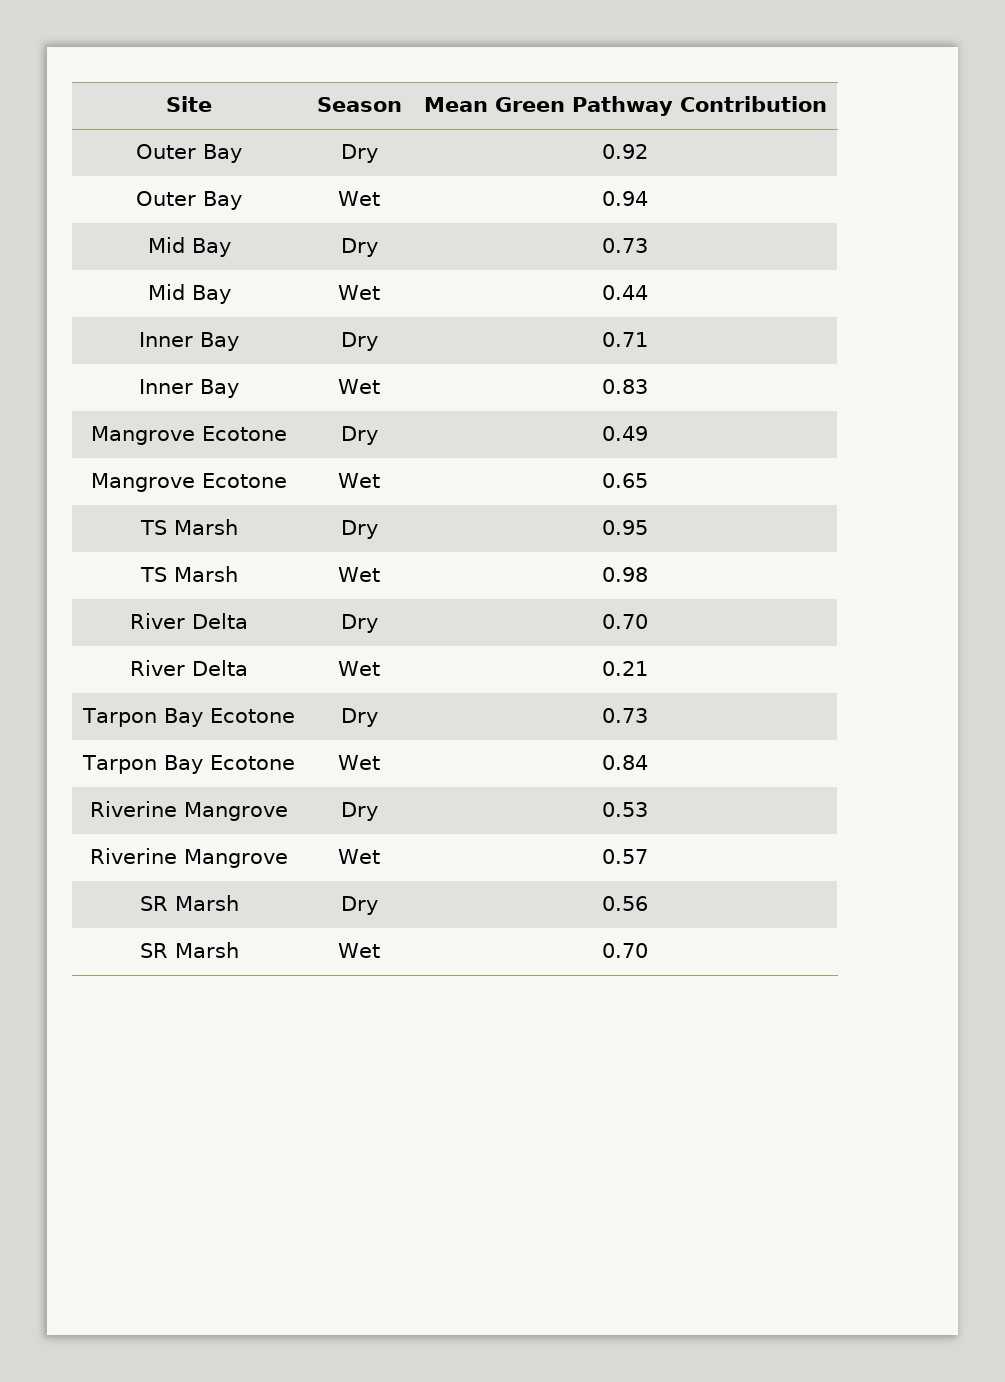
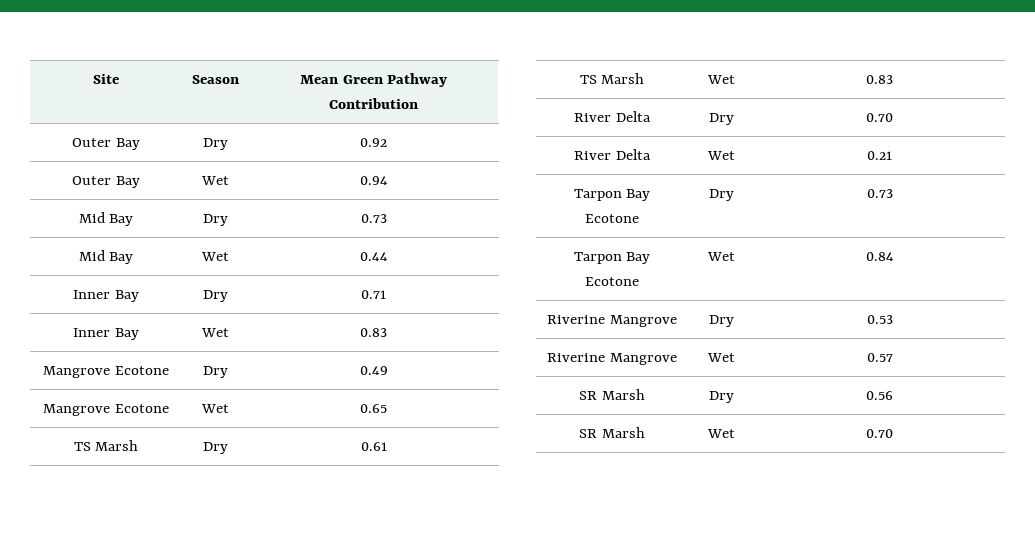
- TS Marsh | Dry | 0.95
+ TS Marsh | Dry | 0.61
- TS Marsh | Wet | 0.98
+ TS Marsh | Wet | 0.83

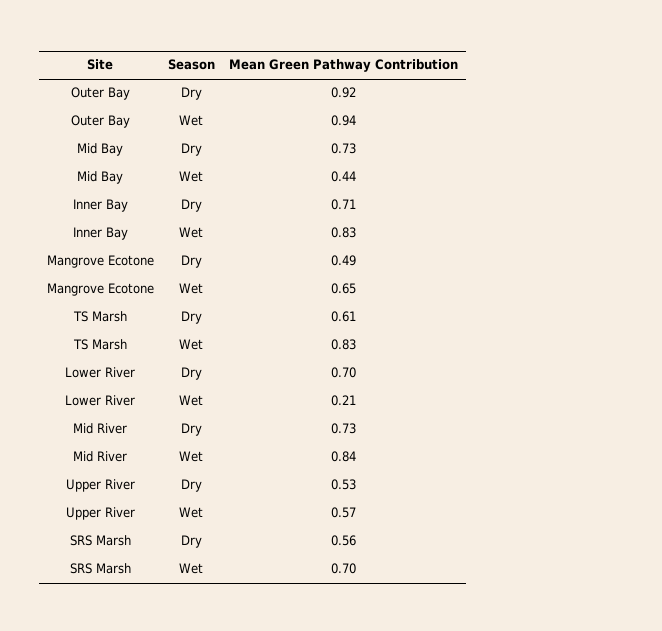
- River Delta | Dry | 0.70
+ Lower River | Dry | 0.70
- River Delta | Wet | 0.21
+ Lower River | Wet | 0.21
- Tarpon Bay Ecotone | Dry | 0.73
- Tarpon Bay Ecotone | Wet | 0.84
+ Mid River | Dry | 0.73
+ Mid River | Wet | 0.84
- Riverine Mangrove | Dry | 0.53
+ Upper River | Dry | 0.53
- Riverine Mangrove | Wet | 0.57
+ Upper River | Wet | 0.57
- SR Marsh | Dry | 0.56
+ SRS Marsh | Dry | 0.56
- SR Marsh | Wet | 0.70
+ SRS Marsh | Wet | 0.70

